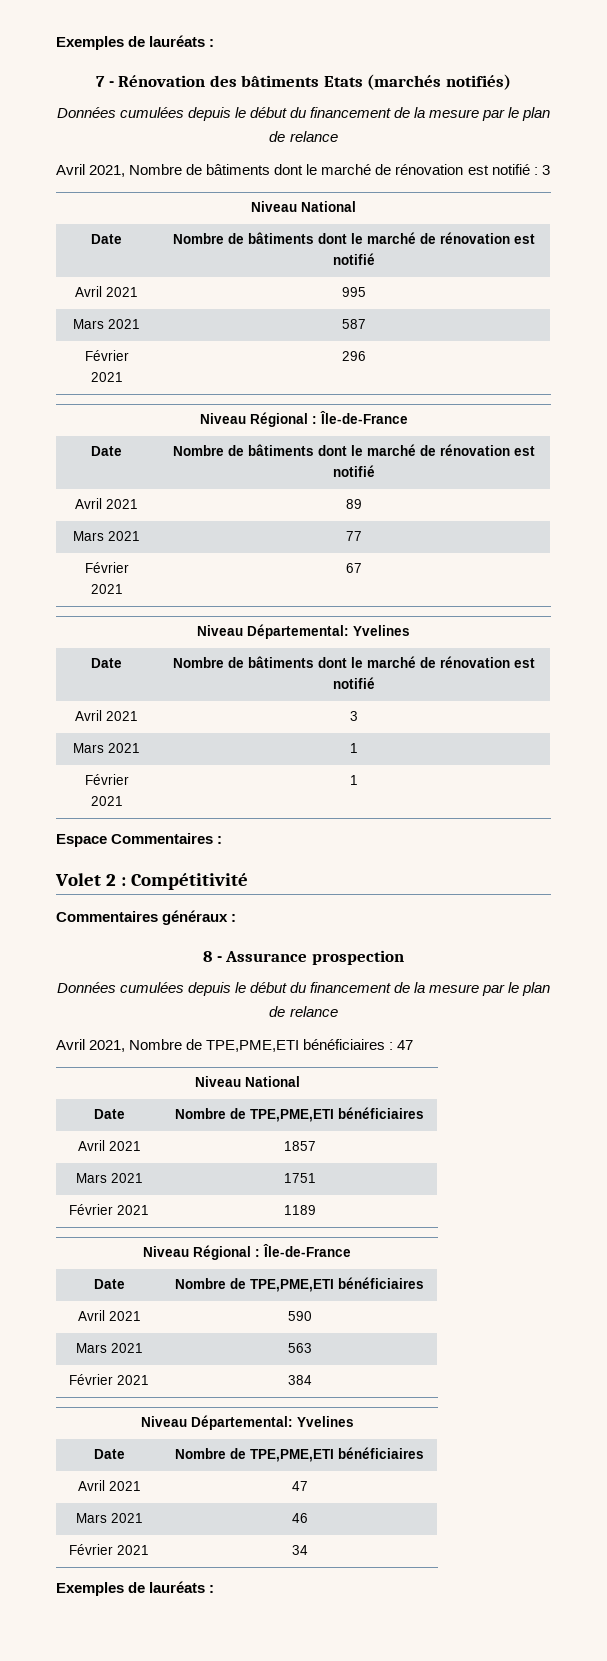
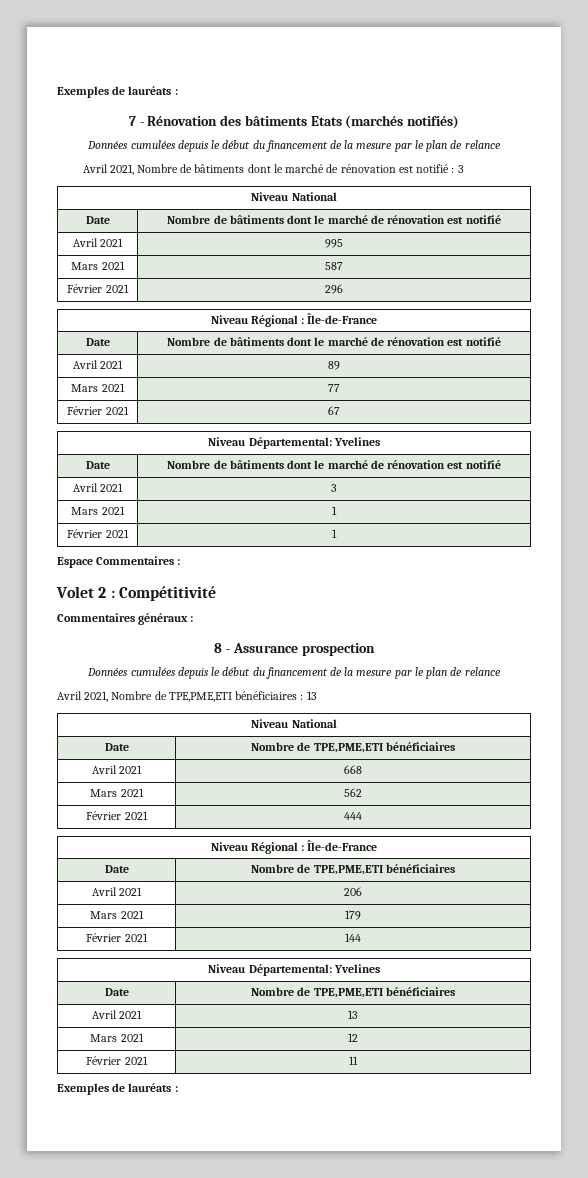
- Avril 2021, Nombre de TPE,PME,ETI bénéficiaires : 47
+ Avril 2021, Nombre de TPE,PME,ETI bénéficiaires : 13
- Avril 2021 | 1857
- Mars 2021 | 1751
- Février 2021 | 1189
+ Avril 2021 | 668
+ Mars 2021 | 562
+ Février 2021 | 444
- Avril 2021 | 590
- Mars 2021 | 563
- Février 2021 | 384
+ Avril 2021 | 206
+ Mars 2021 | 179
+ Février 2021 | 144
- Avril 2021 | 47
- Mars 2021 | 46
- Février 2021 | 34
+ Avril 2021 | 13
+ Mars 2021 | 12
+ Février 2021 | 11

